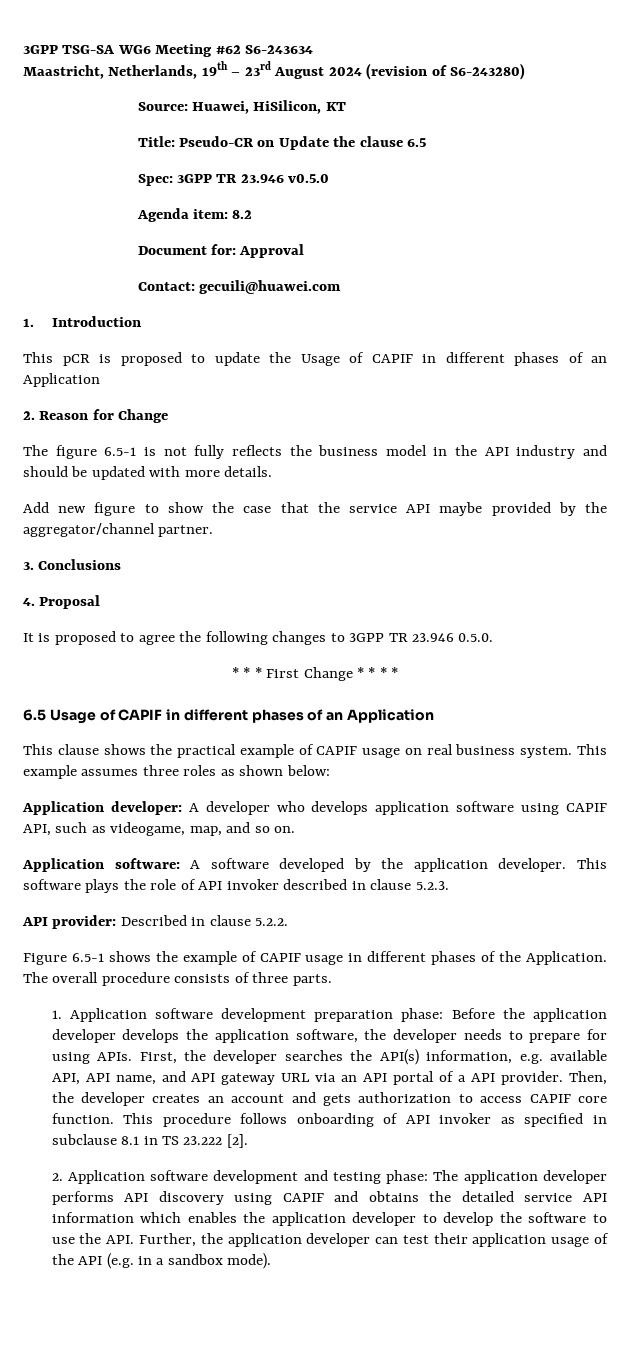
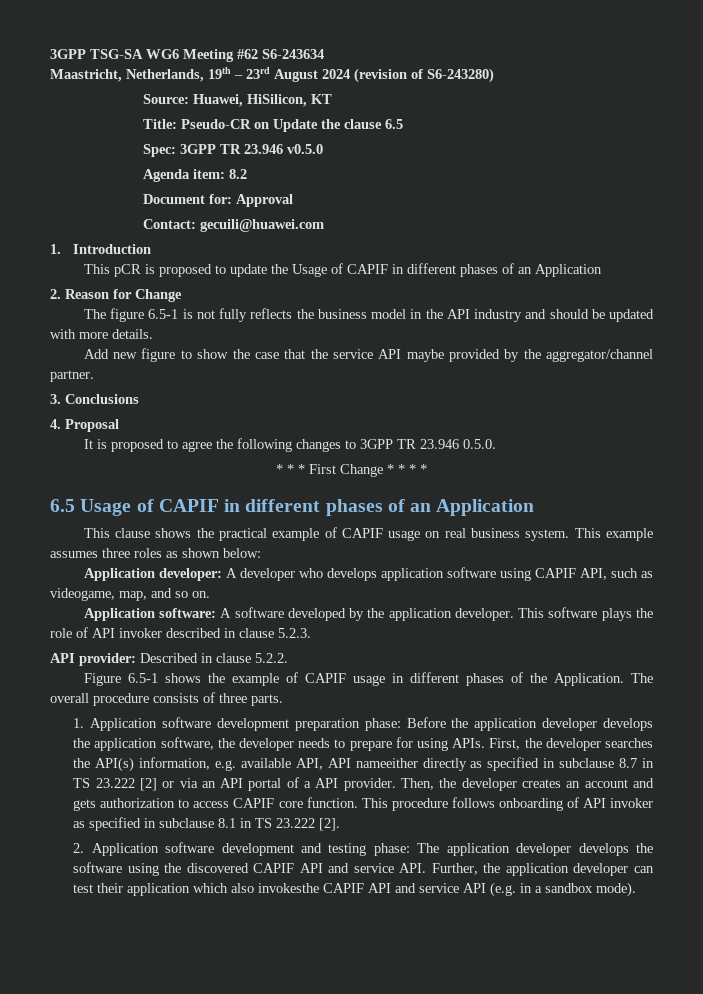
- First, the developer searches the API(s) information, e.g. available API, API name, and API gateway URL via an API portal of a API provider.
+ First, the developer searches the API(s) information, e.g. available API, API nameeither directly as specified in subclause 8.7 in TS 23.222 [2] or via an API portal of a API provider.
- 2. Application software development and testing phase: The application developer performs API discovery using CAPIF and obtains the detailed service API information which enables the application developer to develop the software to use the API. Further, the application developer can test their application usage of the API (e.g. in a sandbox mode).
+ 2. Application software development and testing phase: The application developer develops the software using the discovered CAPIF API and service API. Further, the application developer can test their application which also invokesthe CAPIF API and service API (e.g. in a sandbox mode).

